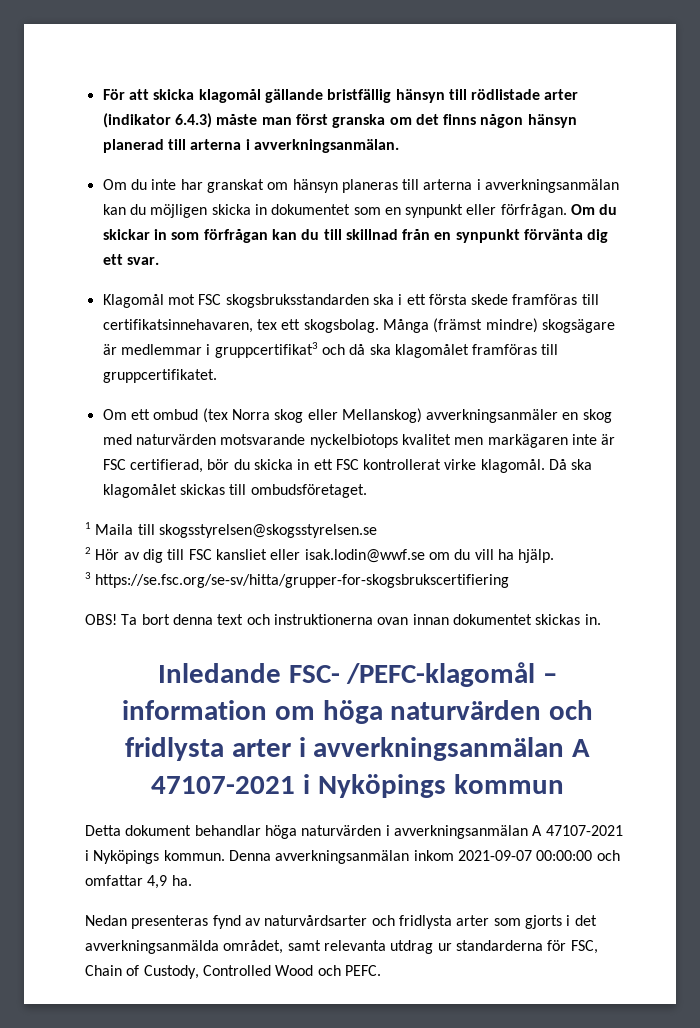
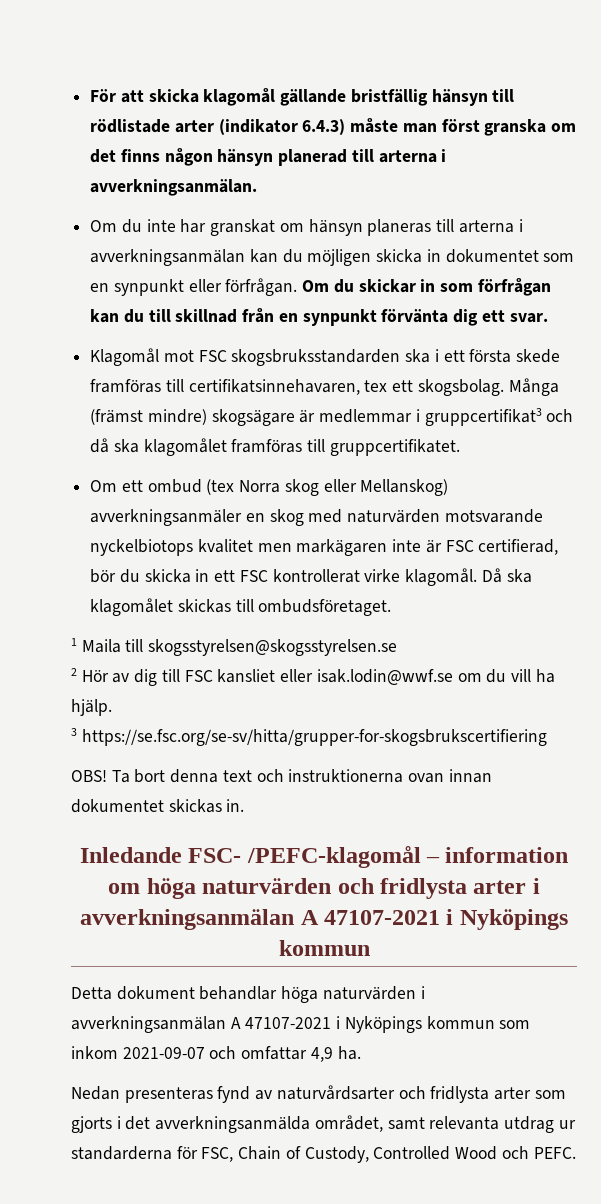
- Detta dokument behandlar höga naturvärden i avverkningsanmälan A 47107-2021 i Nyköpings kommun. Denna avverkningsanmälan inkom 2021-09-07 00:00:00 och omfattar 4,9 ha.
+ Detta dokument behandlar höga naturvärden i avverkningsanmälan A 47107-2021 i Nyköpings kommun som inkom 2021-09-07 och omfattar 4,9 ha.

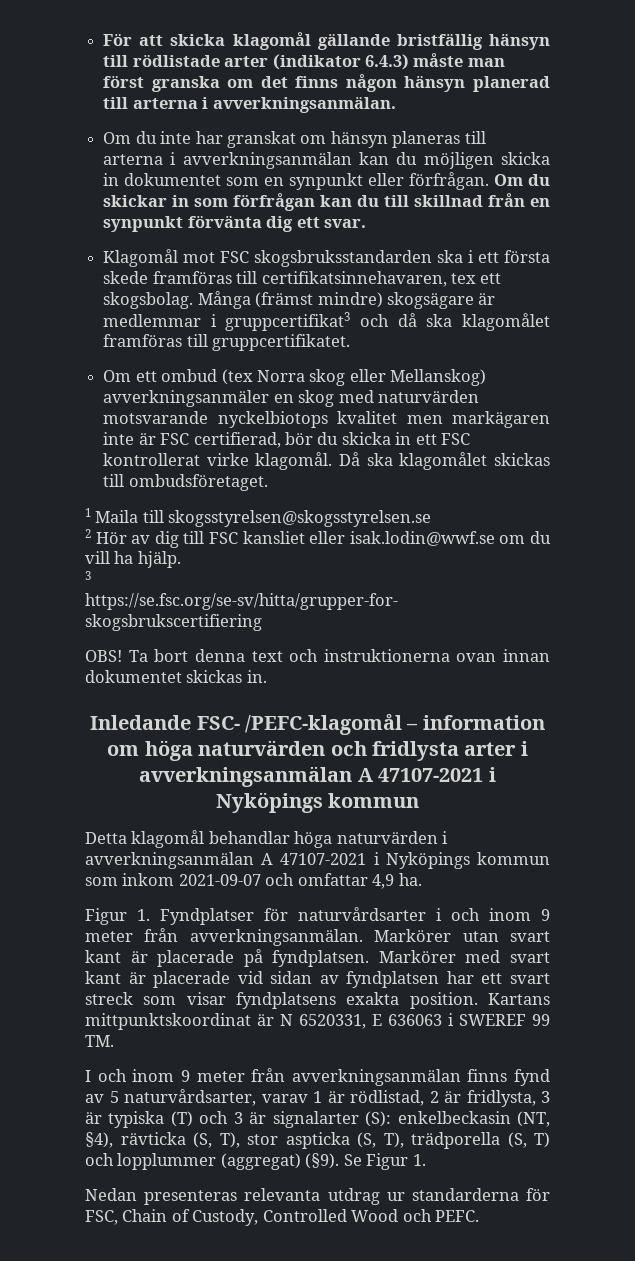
- Detta dokument behandlar höga naturvärden i avverkningsanmälan A 47107-2021 i Nyköpings kommun som inkom 2021-09-07 och omfattar 4,9 ha.
+ Detta klagomål behandlar höga naturvärden i avverkningsanmälan A 47107-2021 i Nyköpings kommun som inkom 2021-09-07 och omfattar 4,9 ha.
- Nedan presenteras fynd av naturvårdsarter och fridlysta arter som gjorts i det avverkningsanmälda området, samt relevanta utdrag ur standarderna för FSC, Chain of Custody, Controlled Wood och PEFC.
+ Figur 1. Fyndplatser för naturvårdsarter i och inom 9 meter från avverkningsanmälan. Markörer utan svart kant är placerade på fyndplatsen. Markörer med svart kant är placerade vid sidan av fyndplatsen har ett svart streck som visar fyndplatsens exakta position. Kartans mittpunktskoordinat är N 6520331, E 636063 i SWEREF 99 TM.
+ I och inom 9 meter från avverkningsanmälan finns fynd av 5 naturvårdsarter, varav 1 är rödlistad, 2 är fridlysta, 3 är typiska (T) och 3 är signalarter (S): enkelbeckasin (NT, §4), rävticka (S, T), stor aspticka (S, T), trädporella (S, T) och lopplummer (aggregat) (§9). Se Figur 1.
+ Nedan presenteras relevanta utdrag ur standarderna för FSC, Chain of Custody, Controlled Wood och PEFC.

